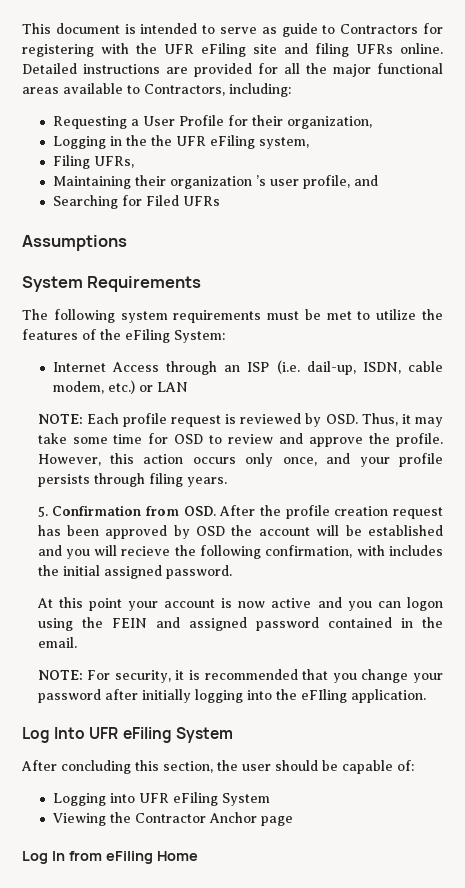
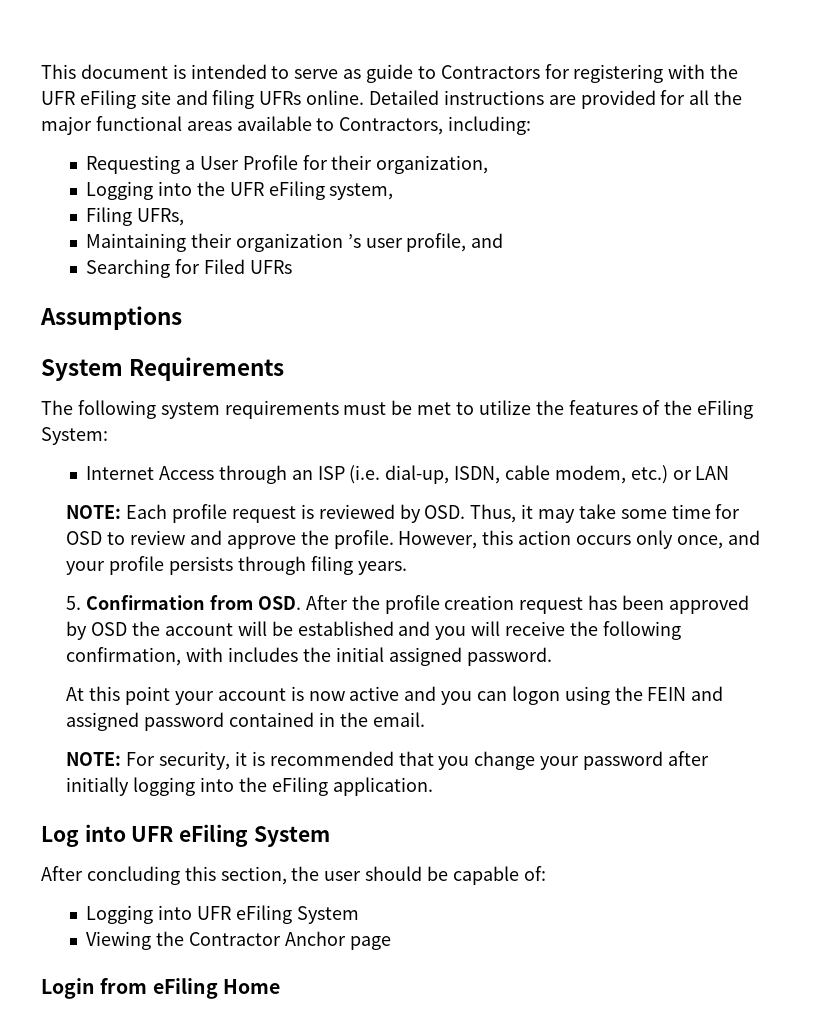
- Logging in the the UFR eFiling system,
+ Logging into the UFR eFiling system,
- Internet Access through an ISP (i.e. dail-up, ISDN, cable modem, etc.) or LAN
+ Internet Access through an ISP (i.e. dial-up, ISDN, cable modem, etc.) or LAN
- 5. Confirmation from OSD. After the profile creation request has been approved by OSD the account will be established and you will recieve the following confirmation, with includes the initial assigned password.
+ 5. Confirmation from OSD. After the profile creation request has been approved by OSD the account will be established and you will receive the following confirmation, with includes the initial assigned password.
- NOTE: For security, it is recommended that you change your password after initially logging into the eFIling application.
+ NOTE: For security, it is recommended that you change your password after initially logging into the eFiling application.
- Log Into UFR eFiling System
+ Log into UFR eFiling System
- Log In from eFiling Home
+ Login from eFiling Home

